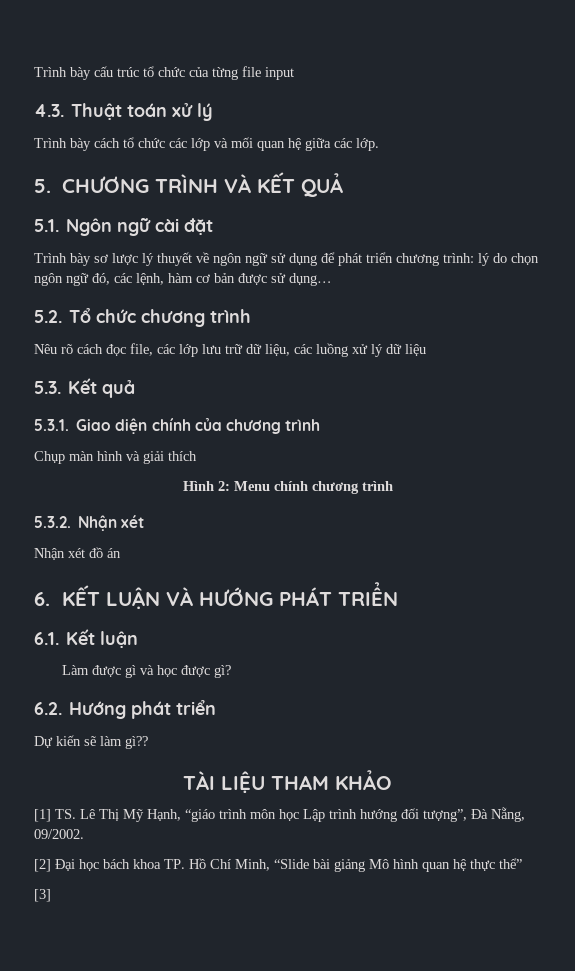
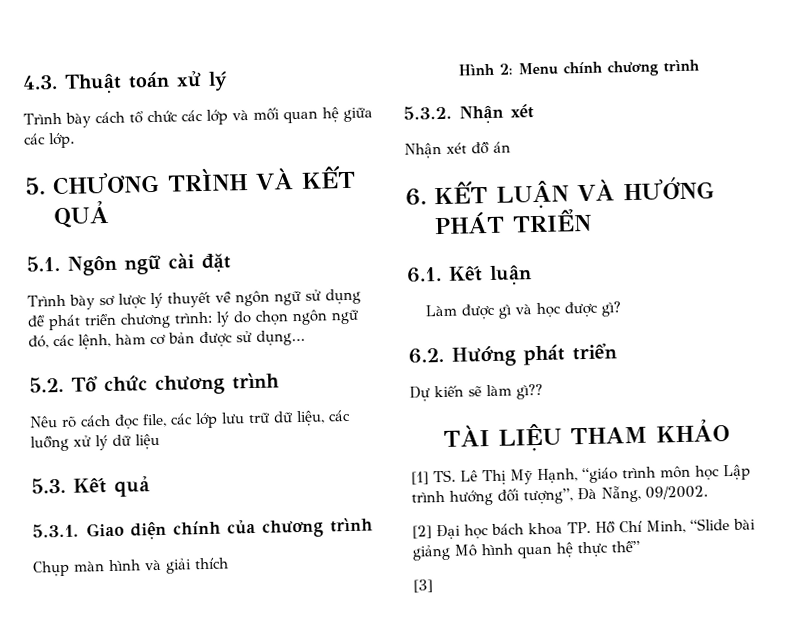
- Trình bày cấu trúc tổ chức của từng file input

